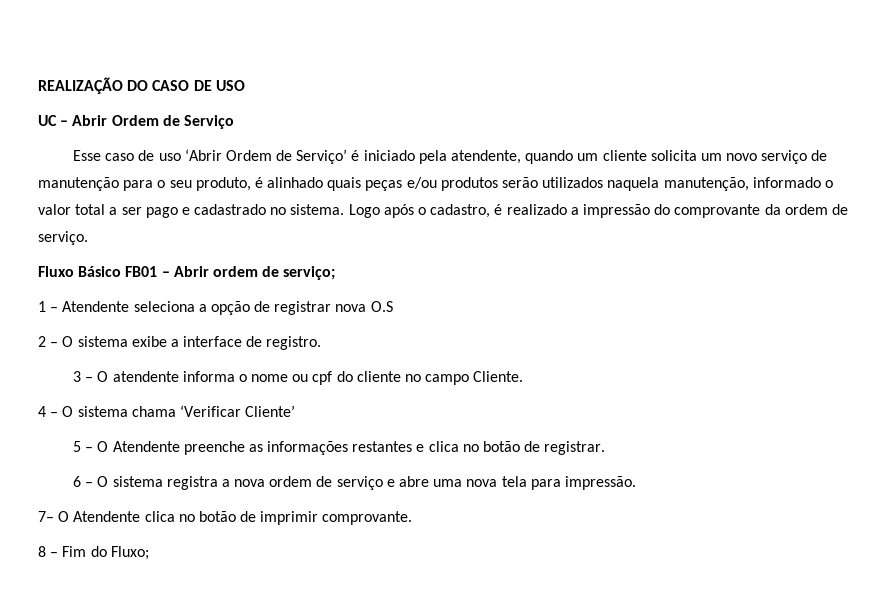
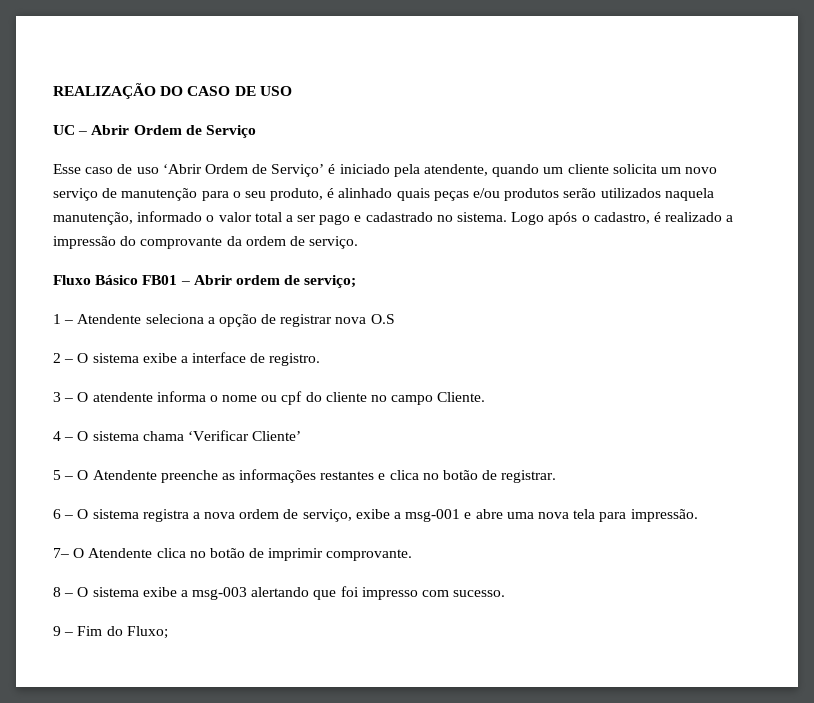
- 6 – O sistema registra a nova ordem de serviço e abre uma nova tela para impressão.
+ 6 – O sistema registra a nova ordem de serviço, exibe a msg-001 e abre uma nova tela para impressão.
- 8 – Fim do Fluxo;
+ 8 – O sistema exibe a msg-003 alertando que foi impresso com sucesso.
+ 9 – Fim do Fluxo;

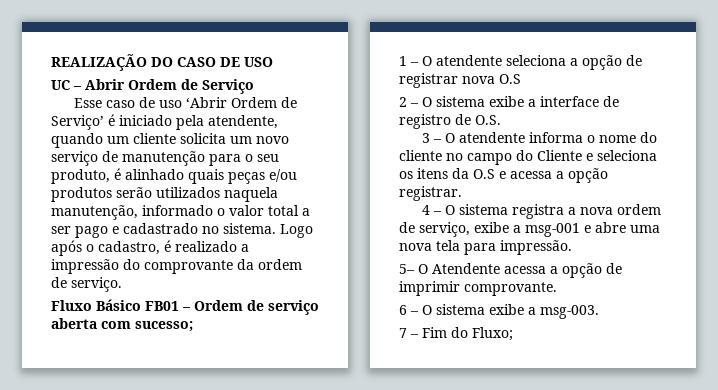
- Fluxo Básico FB01 – Abrir ordem de serviço;
+ Fluxo Básico FB01 – Ordem de serviço aberta com sucesso;
- 1 – Atendente seleciona a opção de registrar nova O.S
+ 1 – O atendente seleciona a opção de registrar nova O.S
- 2 – O sistema exibe a interface de registro.
+ 2 – O sistema exibe a interface de registro de O.S.
- 3 – O atendente informa o nome ou cpf do cliente no campo Cliente.
- 4 – O sistema chama ‘Verificar Cliente’
- 5 – O Atendente preenche as informações restantes e clica no botão de registrar.
- 6 – O sistema registra a nova ordem de serviço, exibe a msg-001 e abre uma nova tela para impressão.
+ 3 – O atendente informa o nome do cliente no campo do Cliente e seleciona os itens da O.S e acessa a opção registrar.
+ 4 – O sistema registra a nova ordem de serviço, exibe a msg-001 e abre uma nova tela para impressão.
- 7– O Atendente clica no botão de imprimir comprovante.
+ 5– O Atendente acessa a opção de imprimir comprovante.
- 8 – O sistema exibe a msg-003 alertando que foi impresso com sucesso.
- 9 – Fim do Fluxo;
+ 6 – O sistema exibe a msg-003.
+ 7 – Fim do Fluxo;

